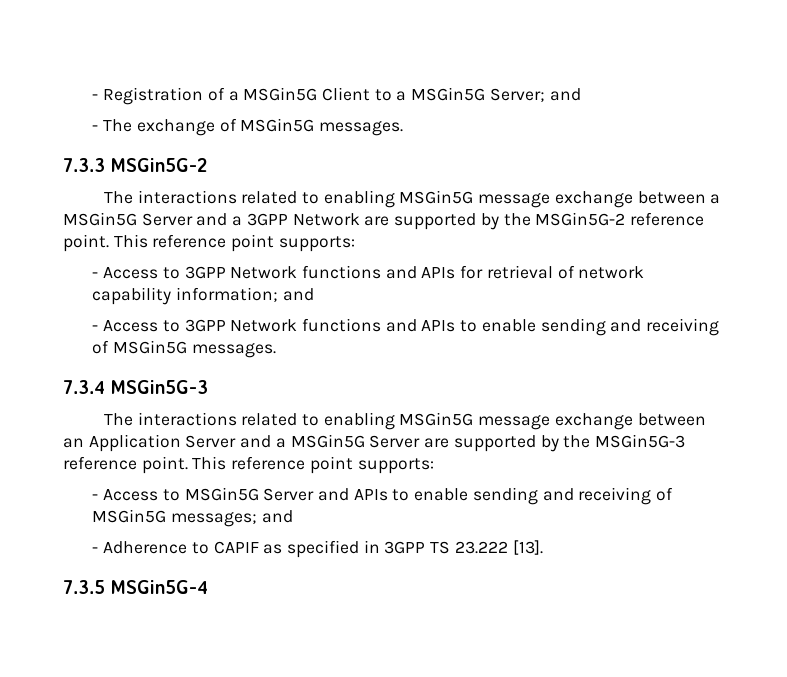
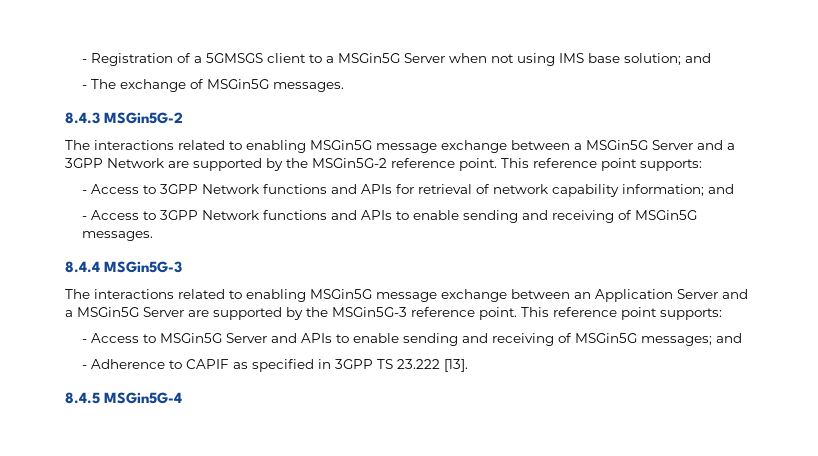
- - Registration of a MSGin5G Client to a MSGin5G Server; and
+ - Registration of a 5GMSGS client to a MSGin5G Server when not using IMS base solution; and
- 7.3.3 MSGin5G-2
+ 8.4.3 MSGin5G-2
- 7.3.4 MSGin5G-3
+ 8.4.4 MSGin5G-3
- 7.3.5 MSGin5G-4
+ 8.4.5 MSGin5G-4

